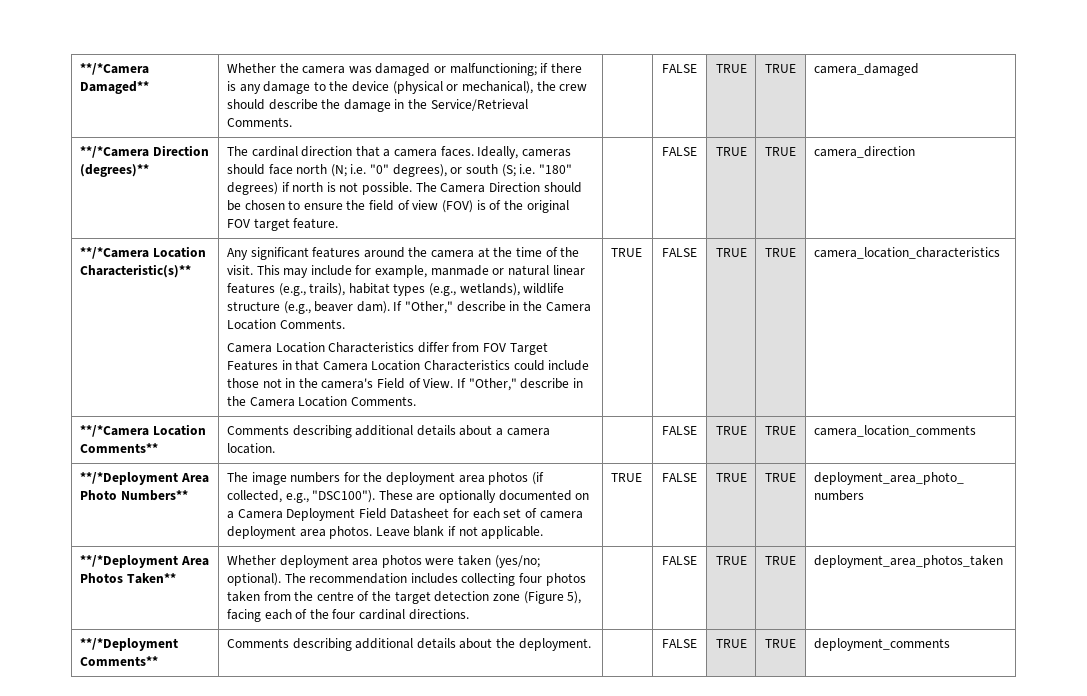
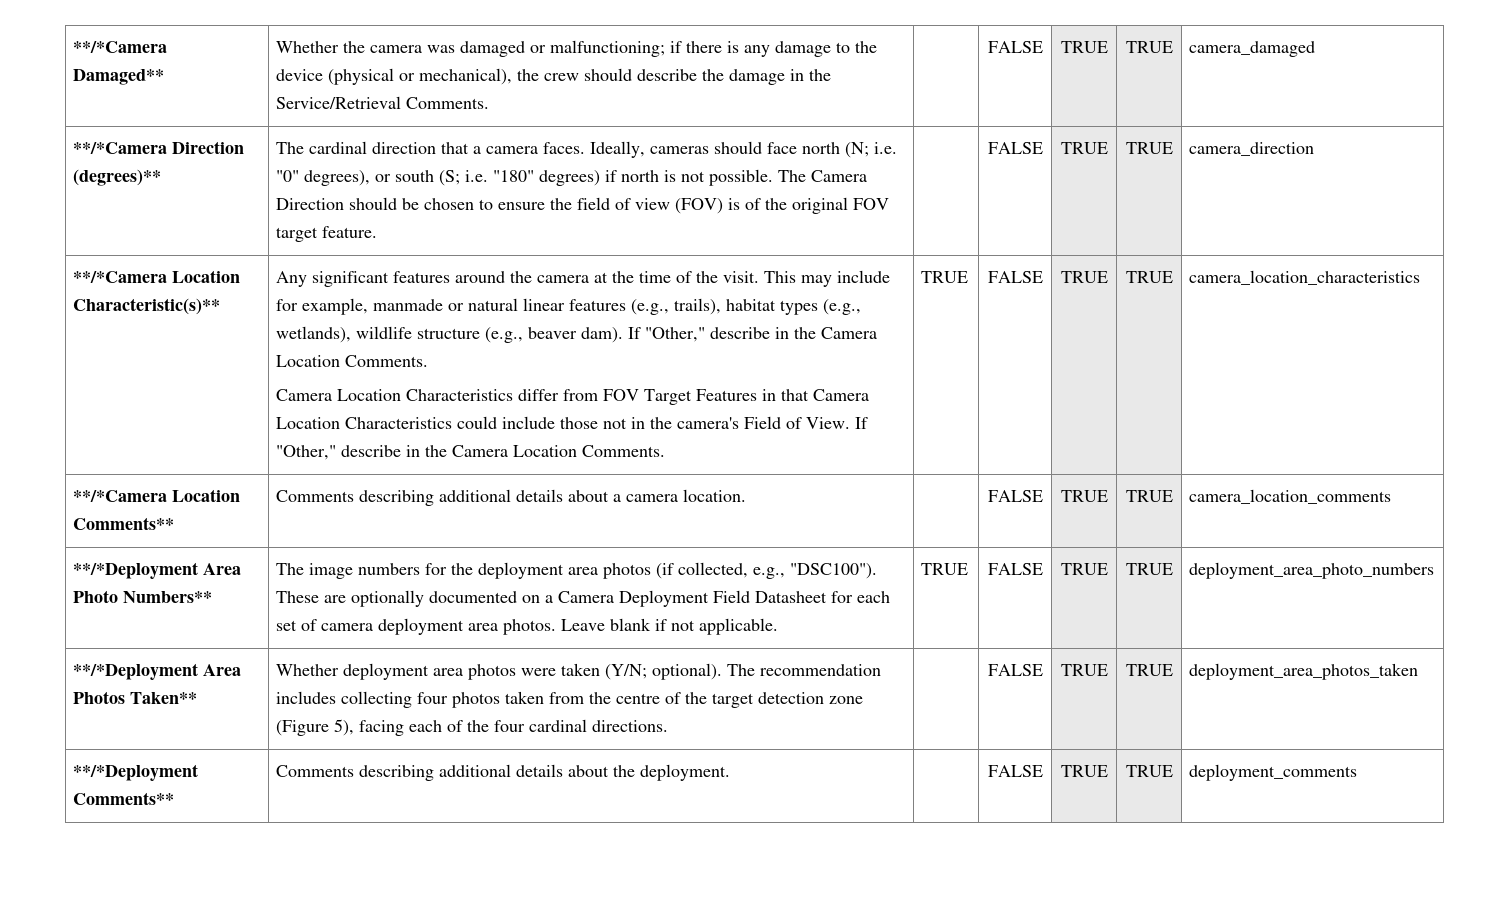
- **/*Deployment Area Photos Taken** | Whether deployment area photos were taken (yes/no; optional). The recommendation includes collecting four photos taken from the centre of the target detection zone (Figure 5), facing each of the four cardinal directions. | | FALSE | TRUE | TRUE | deployment_area_photos_taken
+ **/*Deployment Area Photos Taken** | Whether deployment area photos were taken (Y/N; optional). The recommendation includes collecting four photos taken from the centre of the target detection zone (Figure 5), facing each of the four cardinal directions. | | FALSE | TRUE | TRUE | deployment_area_photos_taken

